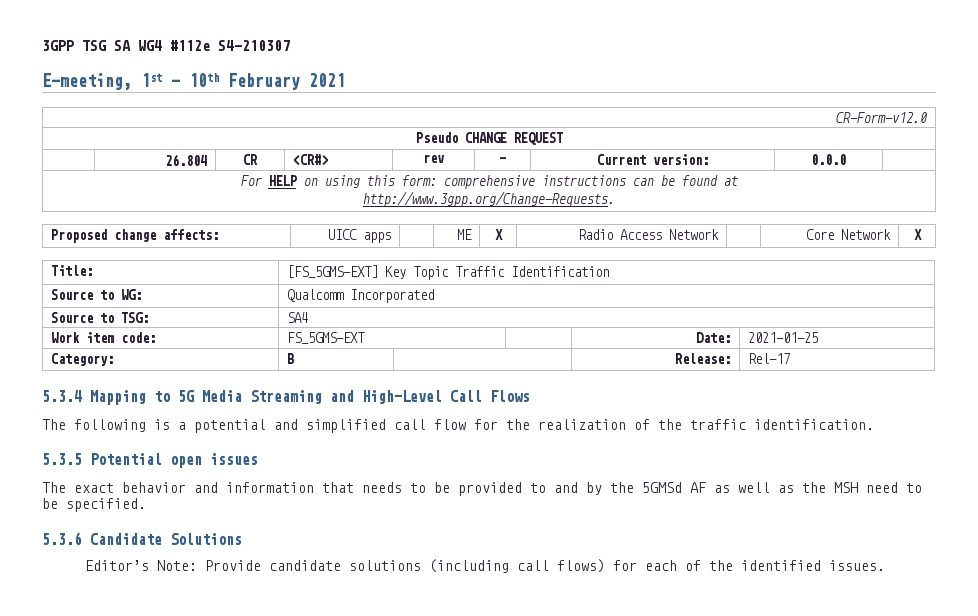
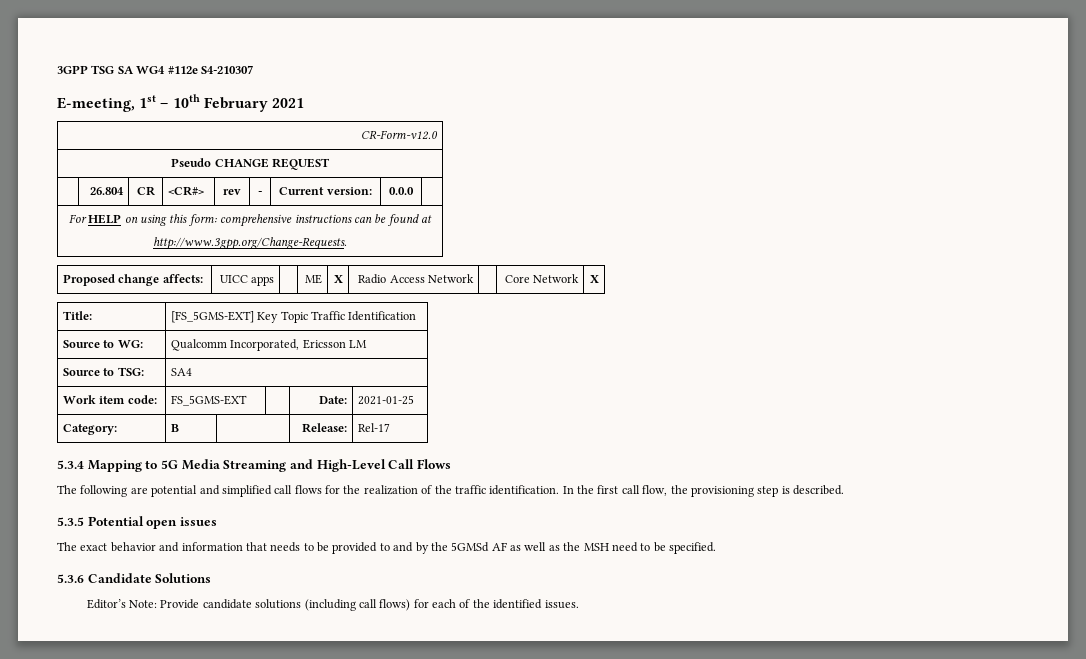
- Source to WG: | Qualcomm Incorporated
+ Source to WG: | Qualcomm Incorporated, Ericsson LM
- The following is a potential and simplified call flow for the realization of the traffic identification.
+ The following are potential and simplified call flows for the realization of the traffic identification. In the first call flow, the provisioning step is described.

